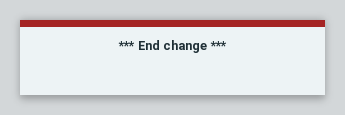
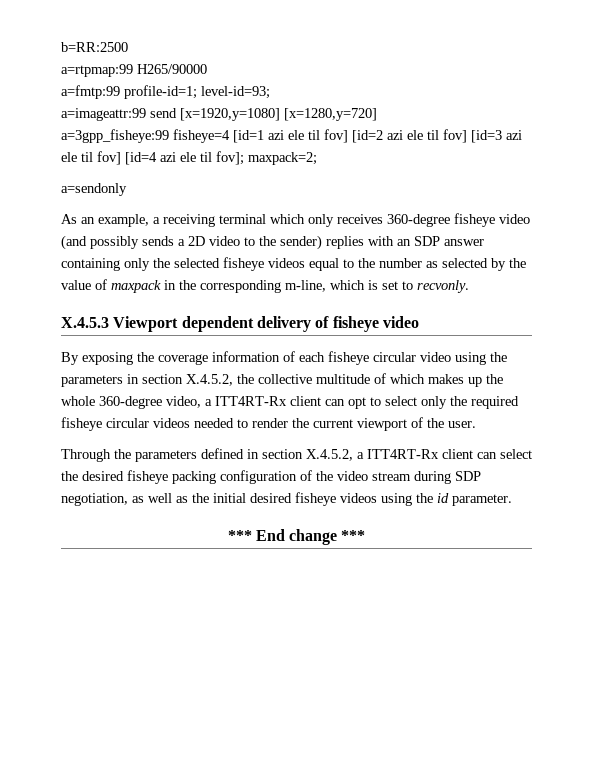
+ b=RR:2500
+ a=rtpmap:99 H265/90000
+ a=fmtp:99 profile-id=1; level-id=93;
+ a=imageattr:99 send [x=1920,y=1080] [x=1280,y=720]
+ a=3gpp_fisheye:99 fisheye=4 [id=1 azi ele til fov] [id=2 azi ele til fov] [id=3 azi ele til fov] [id=4 azi ele til fov]; maxpack=2;
+ a=sendonly
+ As an example, a receiving terminal which only receives 360-degree fisheye video (and possibly sends a 2D video to the sender) replies with an SDP answer containing only the selected fisheye videos equal to the number as selected by the value of maxpack in the corresponding m-line, which is set to recvonly.
+ X.4.5.3 Viewport dependent delivery of fisheye video
+ By exposing the coverage information of each fisheye circular video using the parameters in section X.4.5.2, the collective multitude of which makes up the whole 360-degree video, a ITT4RT-Rx client can opt to select only the required fisheye circular videos needed to render the current viewport of the user.
+ Through the parameters defined in section X.4.5.2, a ITT4RT-Rx client can select the desired fisheye packing configuration of the video stream during SDP negotiation, as well as the initial desired fisheye videos using the id parameter.

